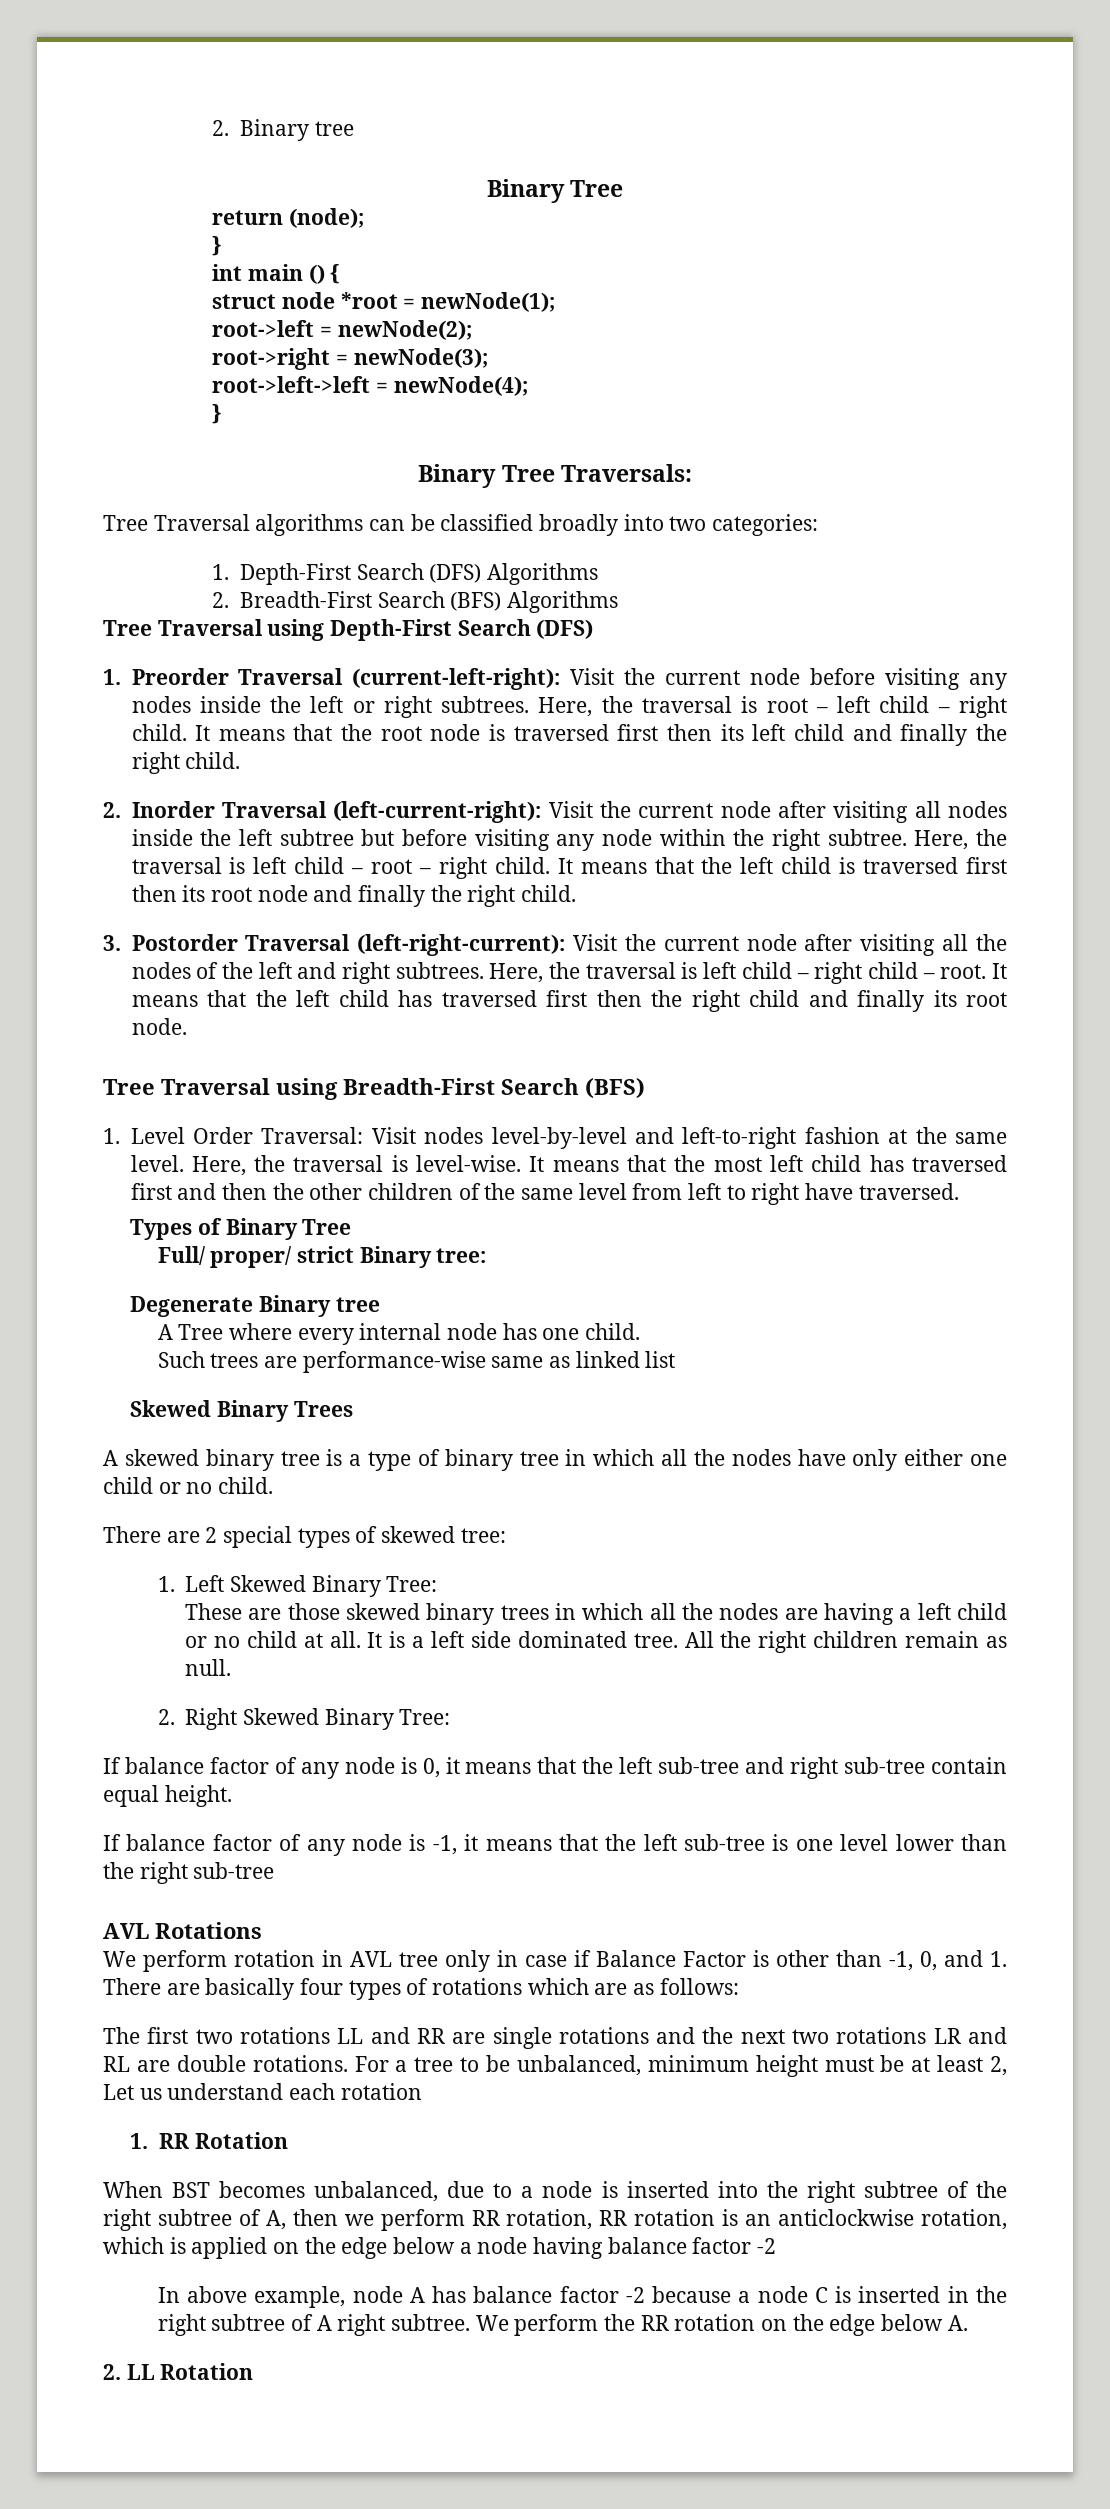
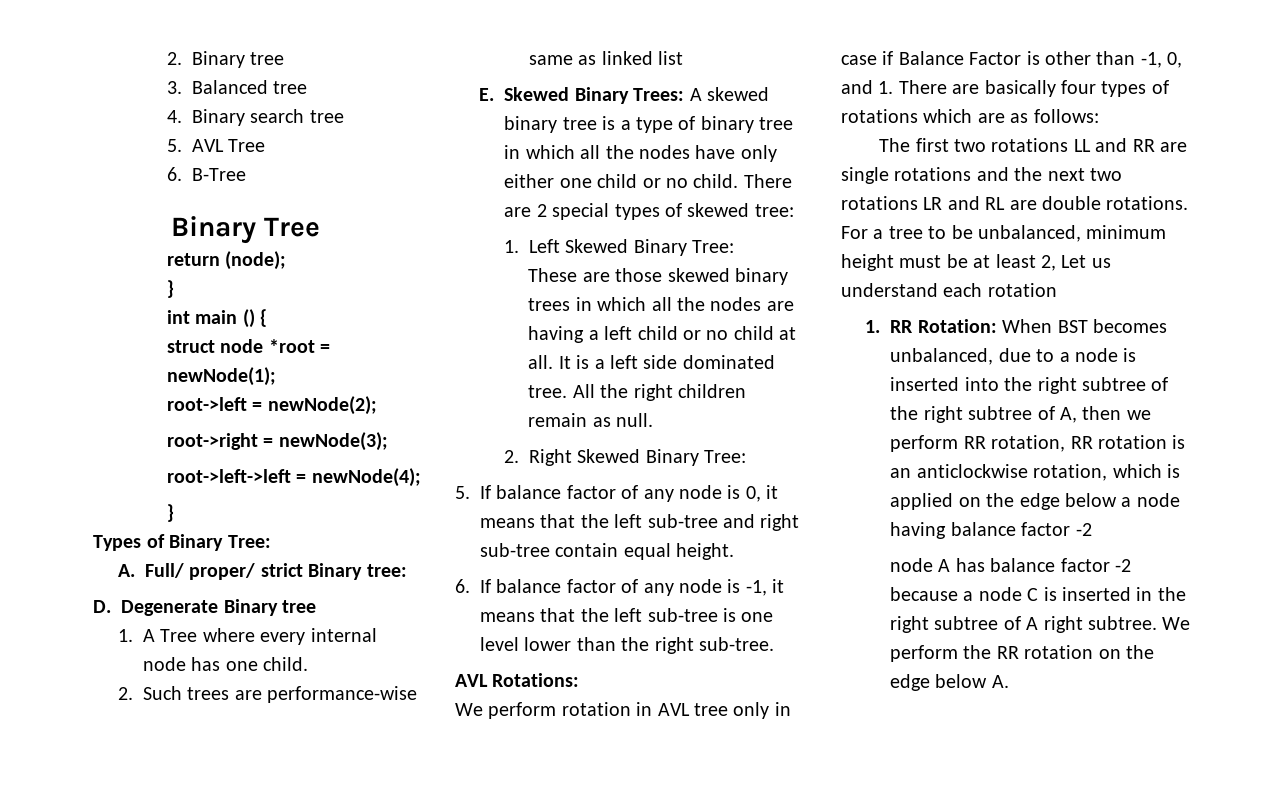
+ 3. Balanced tree
+ 4. Binary search tree
+ 5. AVL Tree
+ 6. B-Tree
- Binary Tree Traversals:
- Tree Traversal algorithms can be classified broadly into two categories:
- 1. Depth-First Search (DFS) Algorithms
- 2. Breadth-First Search (BFS) Algorithms
- Tree Traversal using Depth-First Search (DFS)
- 1. Preorder Traversal (current-left-right): Visit the current node before visiting any nodes inside the left or right subtrees. Here, the traversal is root – left child – right child. It means that the root node is traversed first then its left child and finally the right child.
- 2. Inorder Traversal (left-current-right): Visit the current node after visiting all nodes inside the left subtree but before visiting any node within the right subtree. Here, the traversal is left child – root – right child. It means that the left child is traversed first then its root node and finally the right child.
- 3. Postorder Traversal (left-right-current): Visit the current node after visiting all the nodes of the left and right subtrees. Here, the traversal is left child – right child – root. It means that the left child has traversed first then the right child and finally its root node.
- Tree Traversal using Breadth-First Search (BFS)
- 1. Level Order Traversal: Visit nodes level-by-level and left-to-right fashion at the same level. Here, the traversal is level-wise. It means that the most left child has traversed first and then the other children of the same level from left to right have traversed.
- Types of Binary Tree
- Full/ proper/ strict Binary tree:
+ Types of Binary Tree:
+ A. Full/ proper/ strict Binary tree:
- Degenerate Binary tree
+ D. Degenerate Binary tree
- A Tree where every internal node has one child.
+ 1. A Tree where every internal node has one child.
- Such trees are performance-wise same as linked list
+ 2. Such trees are performance-wise same as linked list
- Skewed Binary Trees
- A skewed binary tree is a type of binary tree in which all the nodes have only either one child or no child.
- There are 2 special types of skewed tree:
+ E. Skewed Binary Trees: A skewed binary tree is a type of binary tree in which all the nodes have only either one child or no child. There are 2 special types of skewed tree:
- If balance factor of any node is 0, it means that the left sub-tree and right sub-tree contain equal height.
+ 5. If balance factor of any node is 0, it means that the left sub-tree and right sub-tree contain equal height.
- If balance factor of any node is -1, it means that the left sub-tree is one level lower than the right sub-tree
- AVL Rotations
+ 6. If balance factor of any node is -1, it means that the left sub-tree is one level lower than the right sub-tree.
+ AVL Rotations:
- 1. RR Rotation
- When BST becomes unbalanced, due to a node is inserted into the right subtree of the right subtree of A, then we perform RR rotation, RR rotation is an anticlockwise rotation, which is applied on the edge below a node having balance factor -2
+ 1. RR Rotation: When BST becomes unbalanced, due to a node is inserted into the right subtree of the right subtree of A, then we perform RR rotation, RR rotation is an anticlockwise rotation, which is applied on the edge below a node having balance factor -2
- In above example, node A has balance factor -2 because a node C is inserted in the right subtree of A right subtree.
+ node A has balance factor -2 because a node C is inserted in the right subtree of A right subtree.
- 2. LL Rotation

